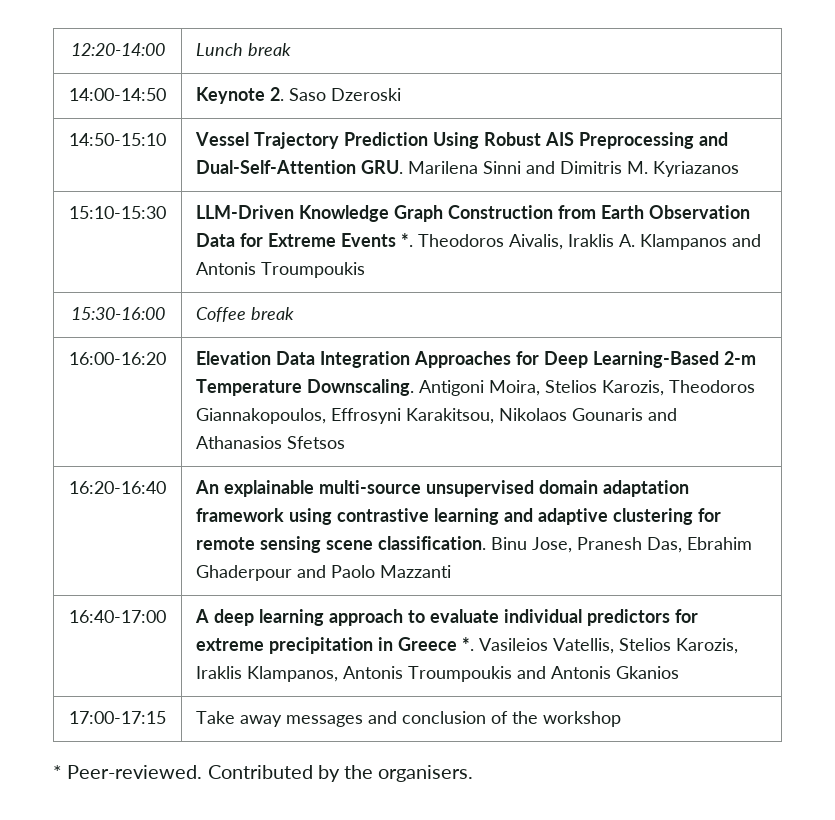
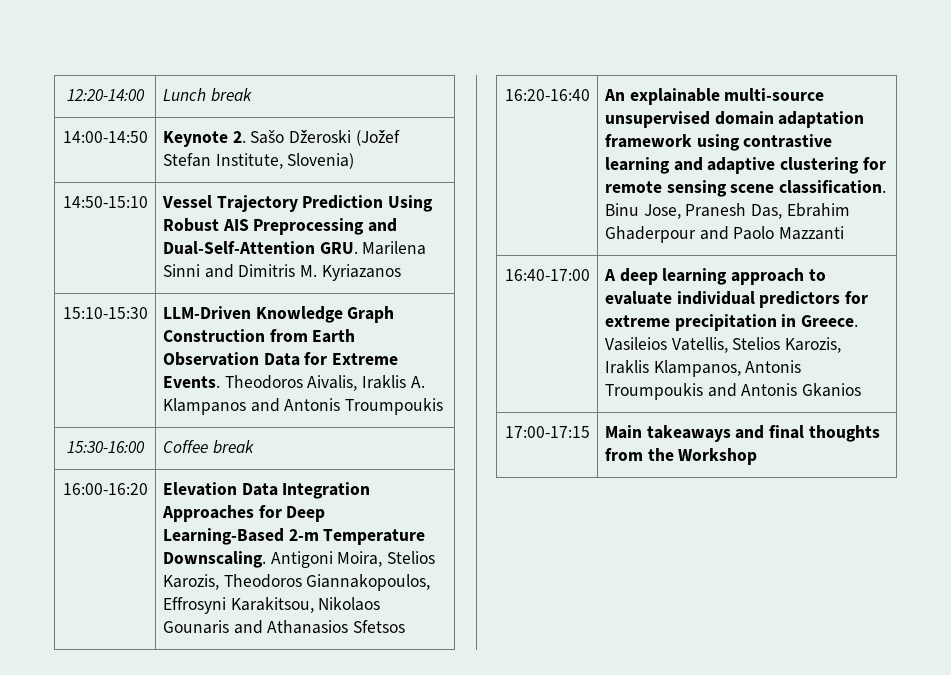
- 14:00-14:50 | Keynote 2. Saso Dzeroski
+ 14:00-14:50 | Keynote 2. Sašo Džeroski (Jožef Stefan Institute, Slovenia)
- 15:10-15:30 | LLM-Driven Knowledge Graph Construction from Earth Observation Data for Extreme Events *. Theodoros Aivalis, Iraklis A. Klampanos and Antonis Troumpoukis
+ 15:10-15:30 | LLM-Driven Knowledge Graph Construction from Earth Observation Data for Extreme Events. Theodoros Aivalis, Iraklis A. Klampanos and Antonis Troumpoukis
- 16:40-17:00 | A deep learning approach to evaluate individual predictors for extreme precipitation in Greece *. Vasileios Vatellis, Stelios Karozis, Iraklis Klampanos, Antonis Troumpoukis and Antonis Gkanios
+ 16:40-17:00 | A deep learning approach to evaluate individual predictors for extreme precipitation in Greece. Vasileios Vatellis, Stelios Karozis, Iraklis Klampanos, Antonis Troumpoukis and Antonis Gkanios
- 17:00-17:15 | Take away messages and conclusion of the workshop
- * Peer-reviewed. Contributed by the organisers.
+ 17:00-17:15 | Main takeaways and final thoughts from the Workshop

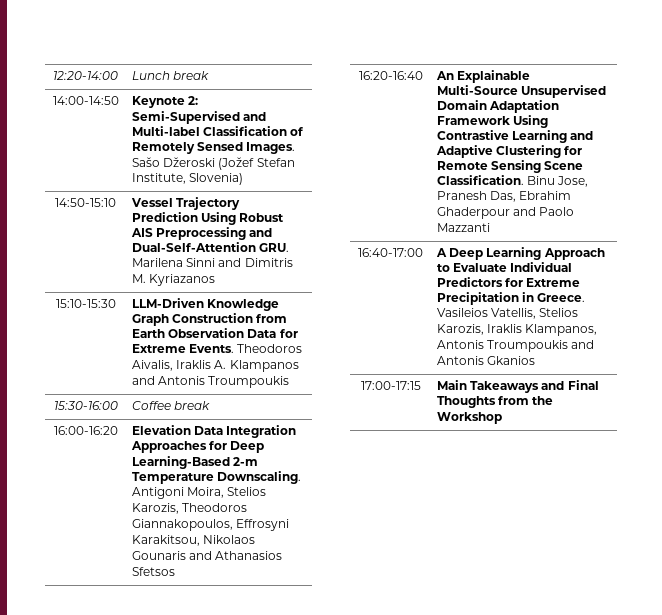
- 14:00-14:50 | Keynote 2. Sašo Džeroski (Jožef Stefan Institute, Slovenia)
+ 14:00-14:50 | Keynote 2: Semi-Supervised and Multi-label Classification of Remotely Sensed Images. Sašo Džeroski (Jožef Stefan Institute, Slovenia)
- 16:20-16:40 | An explainable multi-source unsupervised domain adaptation framework using contrastive learning and adaptive clustering for remote sensing scene classification. Binu Jose, Pranesh Das, Ebrahim Ghaderpour and Paolo Mazzanti
+ 16:20-16:40 | An Explainable Multi-Source Unsupervised Domain Adaptation Framework Using Contrastive Learning and Adaptive Clustering for Remote Sensing Scene Classification. Binu Jose, Pranesh Das, Ebrahim Ghaderpour and Paolo Mazzanti
- 16:40-17:00 | A deep learning approach to evaluate individual predictors for extreme precipitation in Greece. Vasileios Vatellis, Stelios Karozis, Iraklis Klampanos, Antonis Troumpoukis and Antonis Gkanios
+ 16:40-17:00 | A Deep Learning Approach to Evaluate Individual Predictors for Extreme Precipitation in Greece. Vasileios Vatellis, Stelios Karozis, Iraklis Klampanos, Antonis Troumpoukis and Antonis Gkanios
- 17:00-17:15 | Main takeaways and final thoughts from the Workshop
+ 17:00-17:15 | Main Takeaways and Final Thoughts from the Workshop

